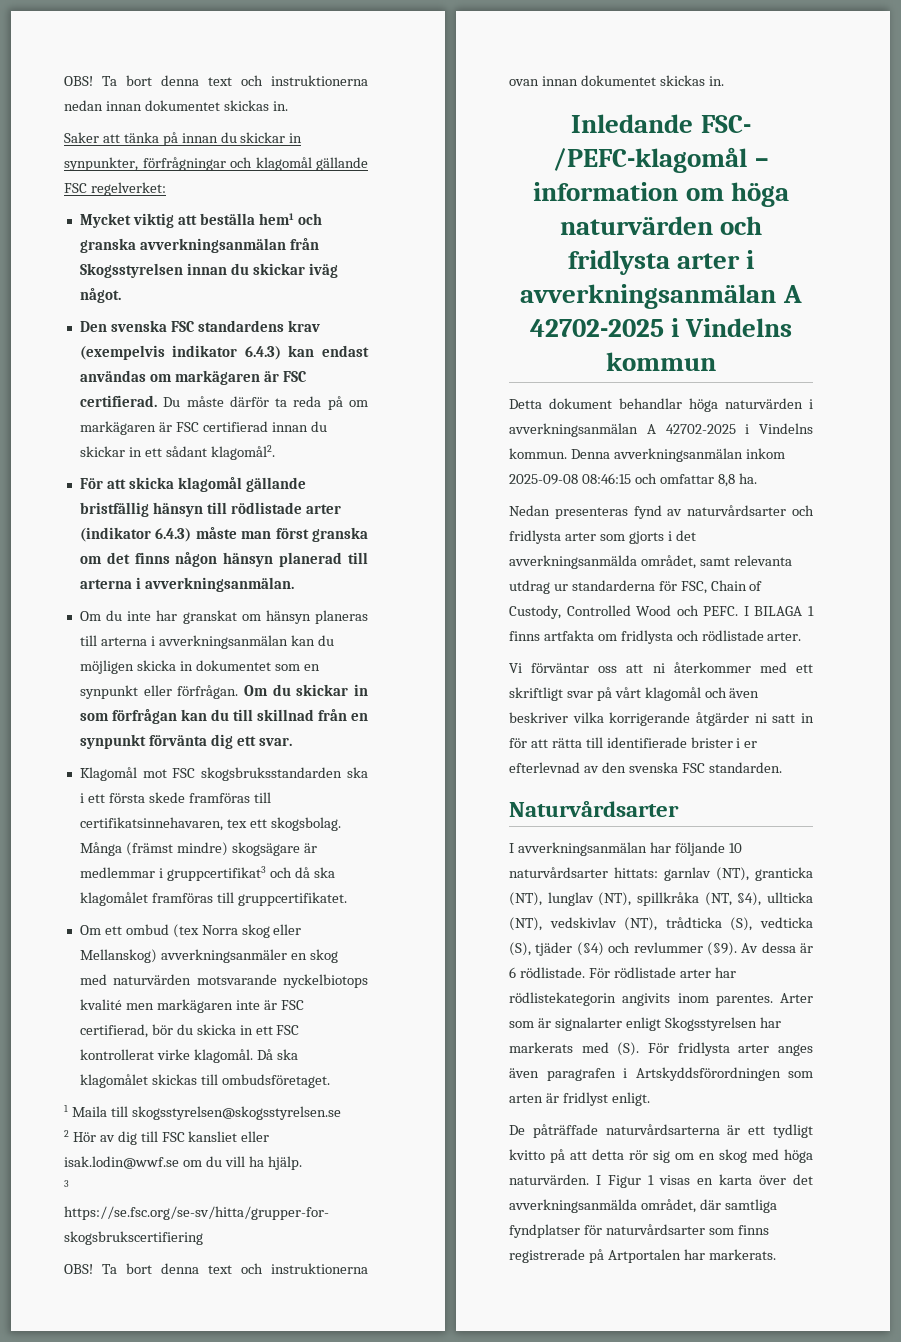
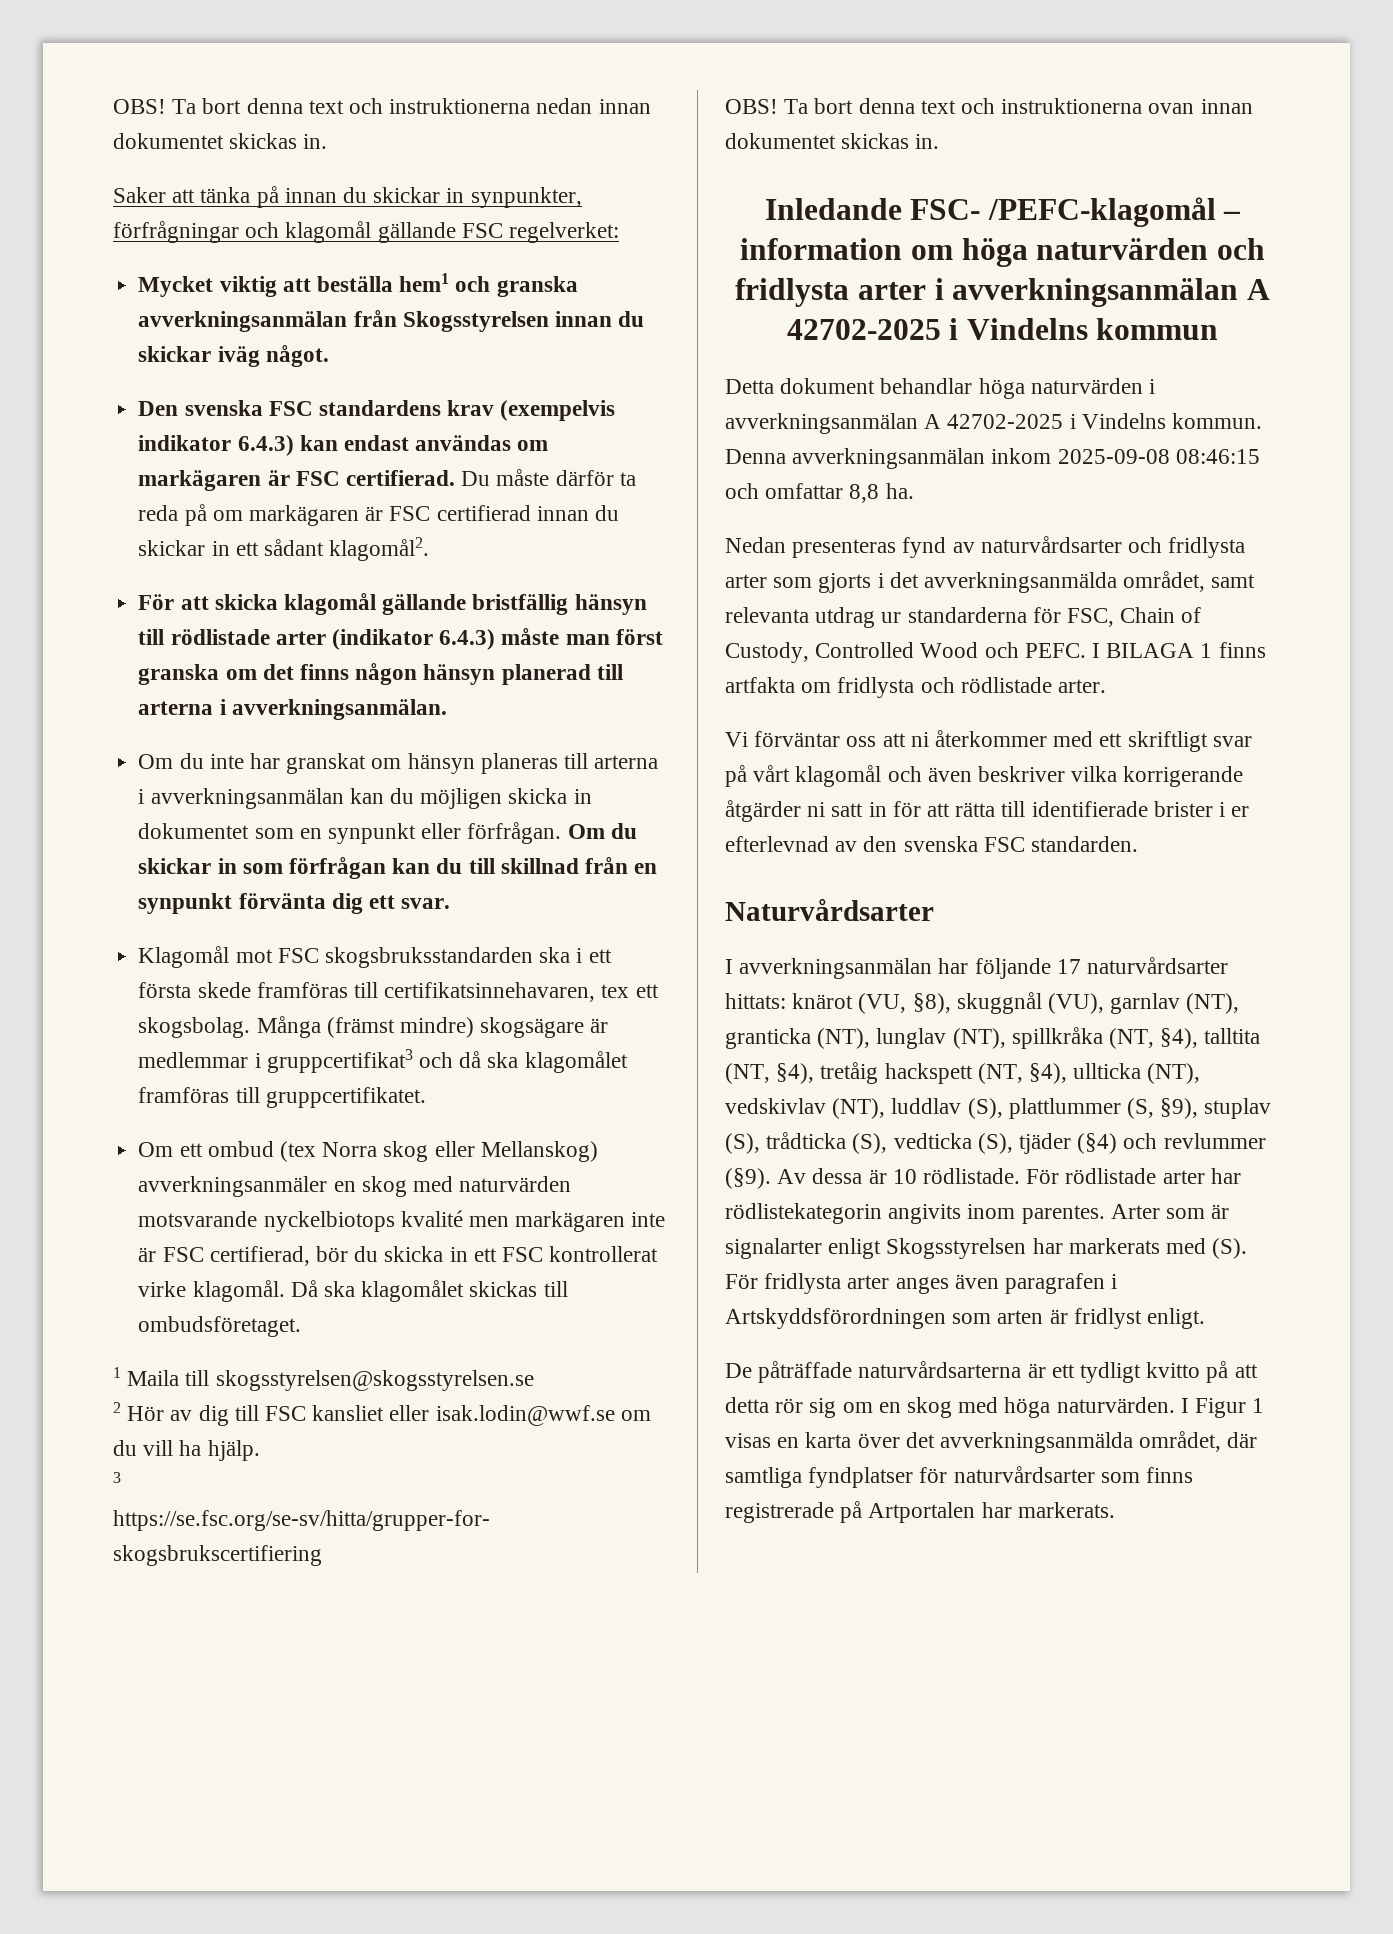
- I avverkningsanmälan har följande 10 naturvårdsarter hittats: garnlav (NT), granticka (NT), lunglav (NT), spillkråka (NT, §4), ullticka (NT), vedskivlav (NT), trådticka (S), vedticka (S), tjäder (§4) och revlummer (§9).
+ I avverkningsanmälan har följande 17 naturvårdsarter hittats: knärot (VU, §8), skuggnål (VU), garnlav (NT), granticka (NT), lunglav (NT), spillkråka (NT, §4), talltita (NT, §4), tretåig hackspett (NT, §4), ullticka (NT), vedskivlav (NT), luddlav (S), plattlummer (S, §9), stuplav (S), trådticka (S), vedticka (S), tjäder (§4) och revlummer (§9).
- Av dessa är 6 rödlistade.
+ Av dessa är 10 rödlistade.

